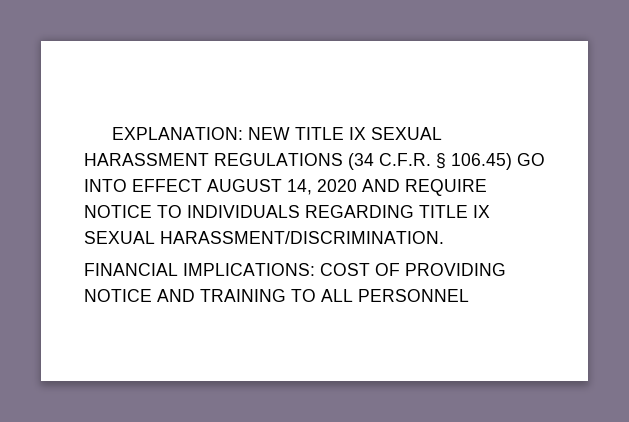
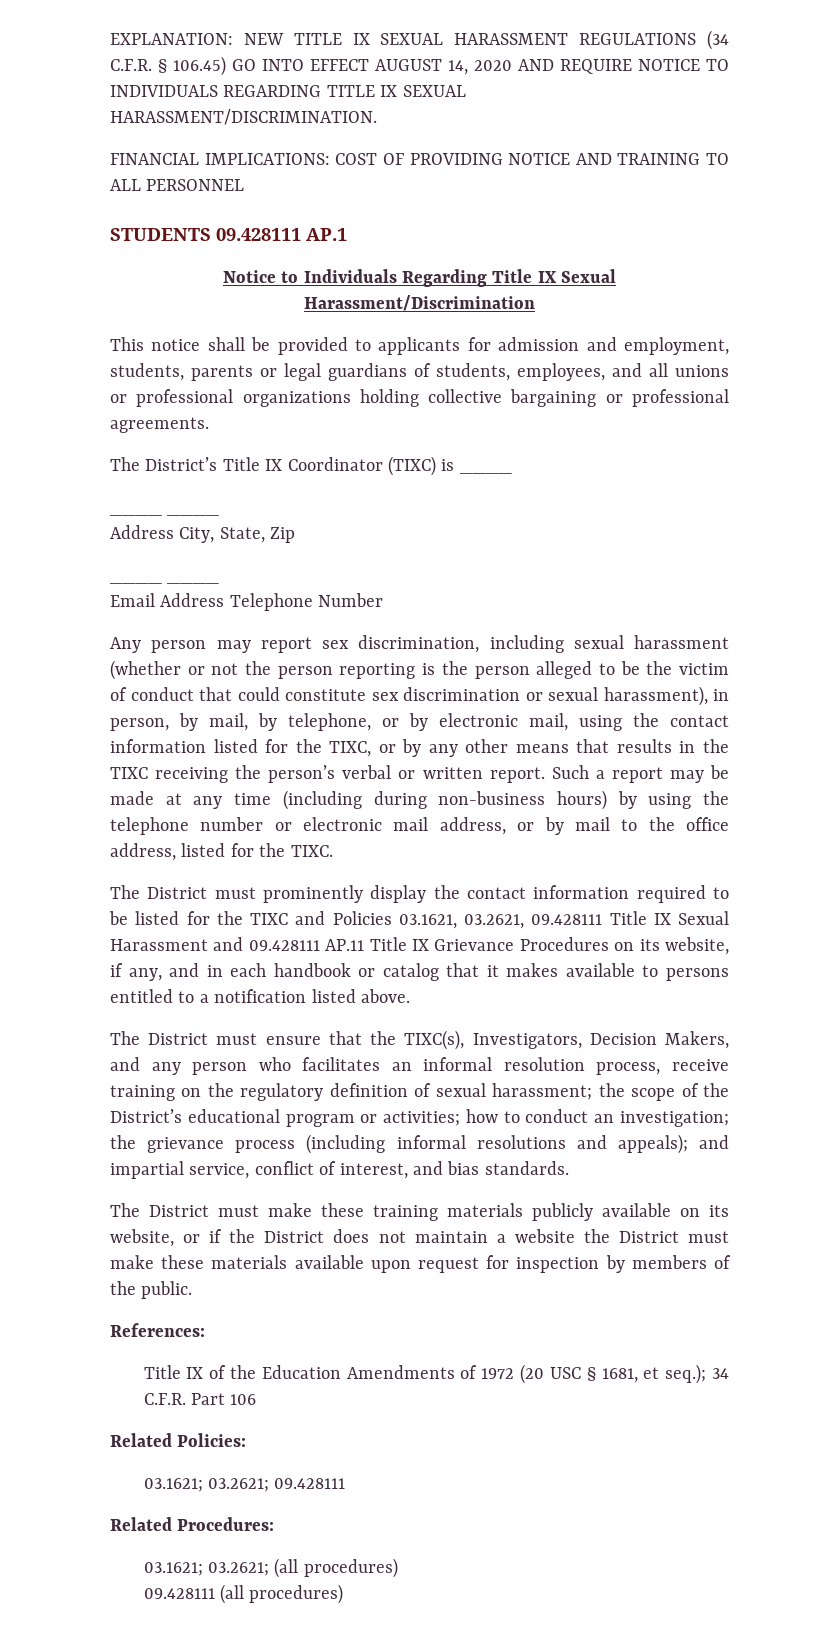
+ STUDENTS 09.428111 AP.1
+ Notice to Individuals Regarding Title IX Sexual Harassment/Discrimination
+ This notice shall be provided to applicants for admission and employment, students, parents or legal guardians of students, employees, and all unions or professional organizations holding collective bargaining or professional agreements.
+ The District’s Title IX Coordinator (TIXC) is ____
+ ____ ____
+ Address City, State, Zip
+ ____ ____
+ Email Address Telephone Number
+ Any person may report sex discrimination, including sexual harassment (whether or not the person reporting is the person alleged to be the victim of conduct that could constitute sex discrimination or sexual harassment), in person, by mail, by telephone, or by electronic mail, using the contact information listed for the TIXC, or by any other means that results in the TIXC receiving the person’s verbal or written report. Such a report may be made at any time (including during non-business hours) by using the telephone number or electronic mail address, or by mail to the office address, listed for the TIXC.
+ The District must prominently display the contact information required to be listed for the TIXC and Policies 03.1621, 03.2621, 09.428111 Title IX Sexual Harassment and 09.428111 AP.11 Title IX Grievance Procedures on its website, if any, and in each handbook or catalog that it makes available to persons entitled to a notification listed above.
+ The District must ensure that the TIXC(s), Investigators, Decision Makers, and any person who facilitates an informal resolution process, receive training on the regulatory definition of sexual harassment; the scope of the District’s educational program or activities; how to conduct an investigation; the grievance process (including informal resolutions and appeals); and impartial service, conflict of interest, and bias standards.
+ The District must make these training materials publicly available on its website, or if the District does not maintain a website the District must make these materials available upon request for inspection by members of the public.
+ References:
+ Title IX of the Education Amendments of 1972 (20 USC § 1681, et seq.); 34 C.F.R. Part 106
+ Related Policies:
+ 03.1621; 03.2621; 09.428111
+ Related Procedures:
+ 03.1621; 03.2621; (all procedures)
+ 09.428111 (all procedures)

